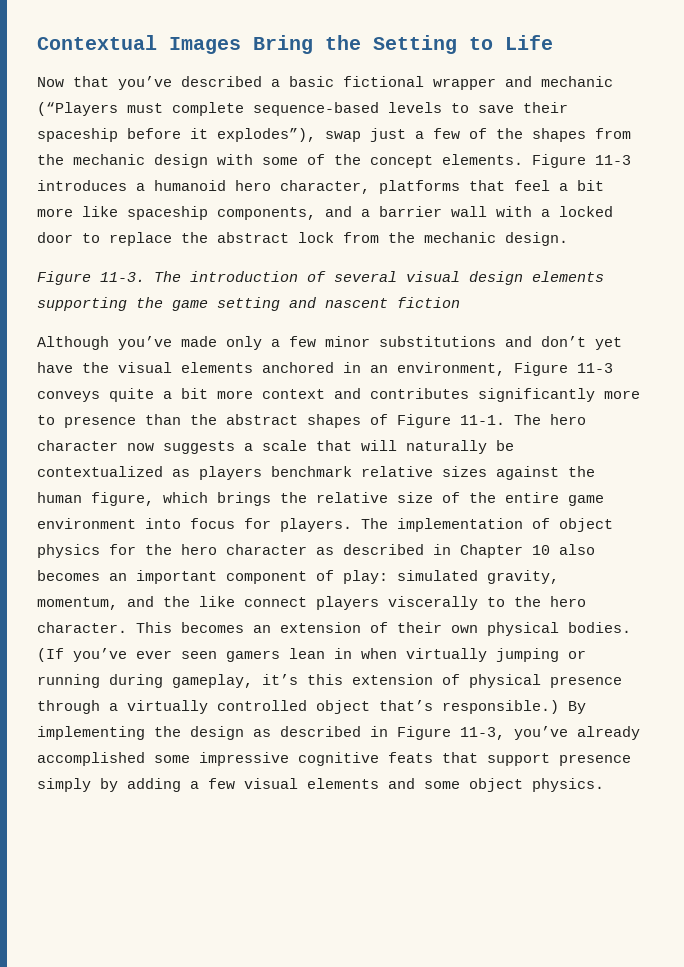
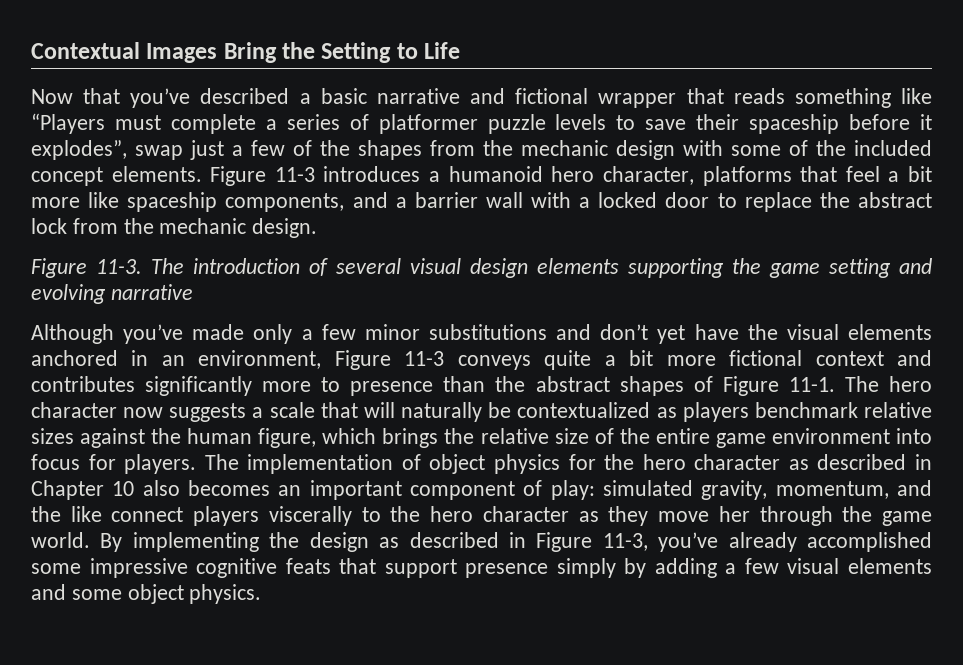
- Now that you’ve described a basic fictional wrapper and mechanic (“Players must complete sequence-based levels to save their spaceship before it explodes”), swap just a few of the shapes from the mechanic design with some of the concept elements.
+ Now that you’ve described a basic narrative and fictional wrapper that reads something like “Players must complete a series of platformer puzzle levels to save their spaceship before it explodes”, swap just a few of the shapes from the mechanic design with some of the included concept elements.
- The introduction of several visual design elements supporting the game setting and nascent fiction
+ The introduction of several visual design elements supporting the game setting and evolving narrative
- Although you’ve made only a few minor substitutions and don’t yet have the visual elements anchored in an environment, Figure 11-3 conveys quite a bit more context and contributes significantly more to presence than the abstract shapes of Figure 11-1.
+ Although you’ve made only a few minor substitutions and don’t yet have the visual elements anchored in an environment, Figure 11-3 conveys quite a bit more fictional context and contributes significantly more to presence than the abstract shapes of Figure 11-1.
- The implementation of object physics for the hero character as described in Chapter 10 also becomes an important component of play: simulated gravity, momentum, and the like connect players viscerally to the hero character. This becomes an extension of their own physical bodies. (If you’ve ever seen gamers lean in when virtually jumping or running during gameplay, it’s this extension of physical presence through a virtually controlled object that’s responsible.)
+ The implementation of object physics for the hero character as described in Chapter 10 also becomes an important component of play: simulated gravity, momentum, and the like connect players viscerally to the hero character as they move her through the game world.

